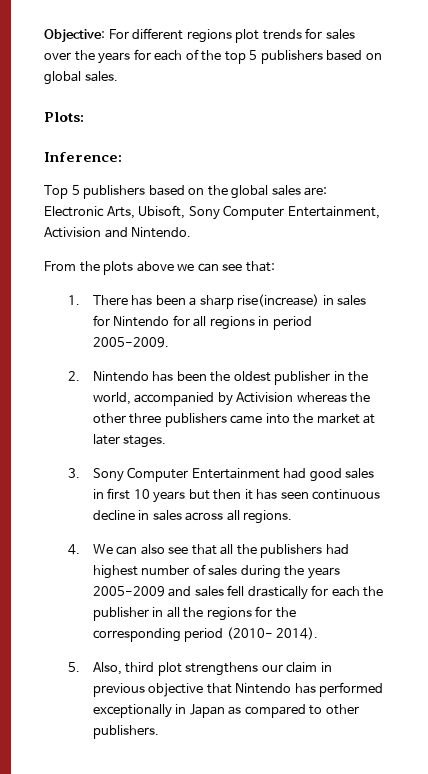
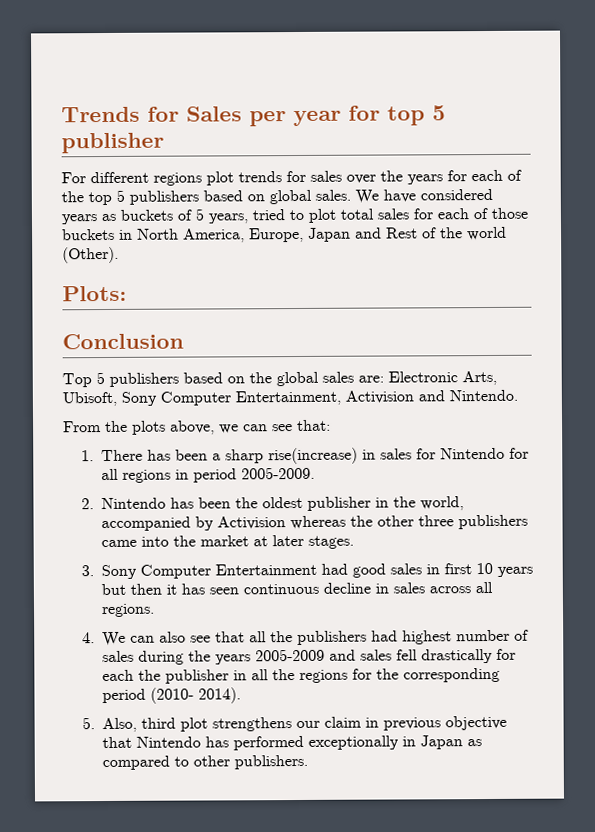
- Objective: For different regions plot trends for sales over the years for each of the top 5 publishers based on global sales.
+ Trends for Sales per year for top 5 publisher
+ For different regions plot trends for sales over the years for each of the top 5 publishers based on global sales. We have considered years as buckets of 5 years, tried to plot total sales for each of those buckets in North America, Europe, Japan and Rest of the world (Other).
- Inference:
+ Conclusion
- From the plots above we can see that:
+ From the plots above, we can see that:

